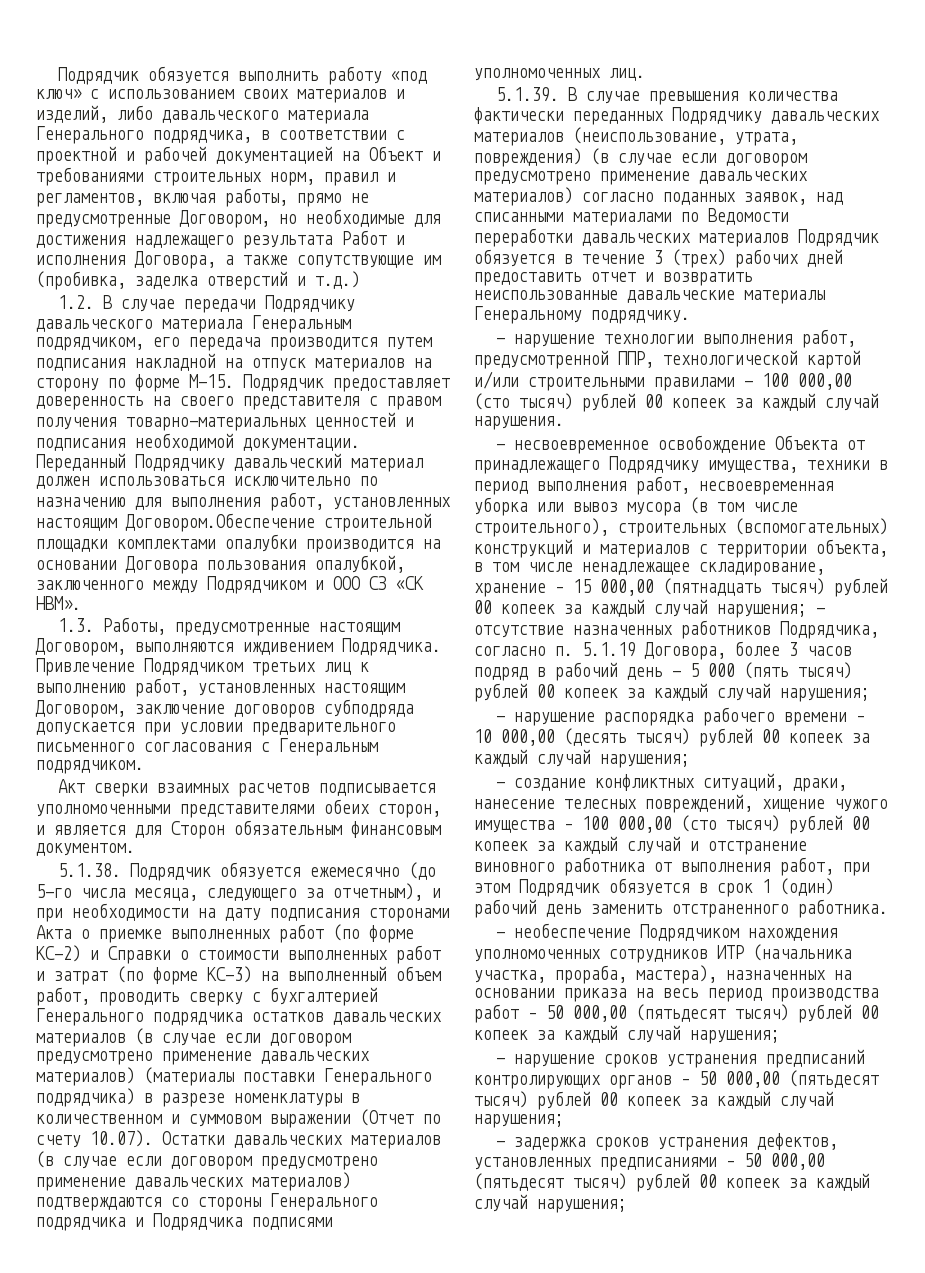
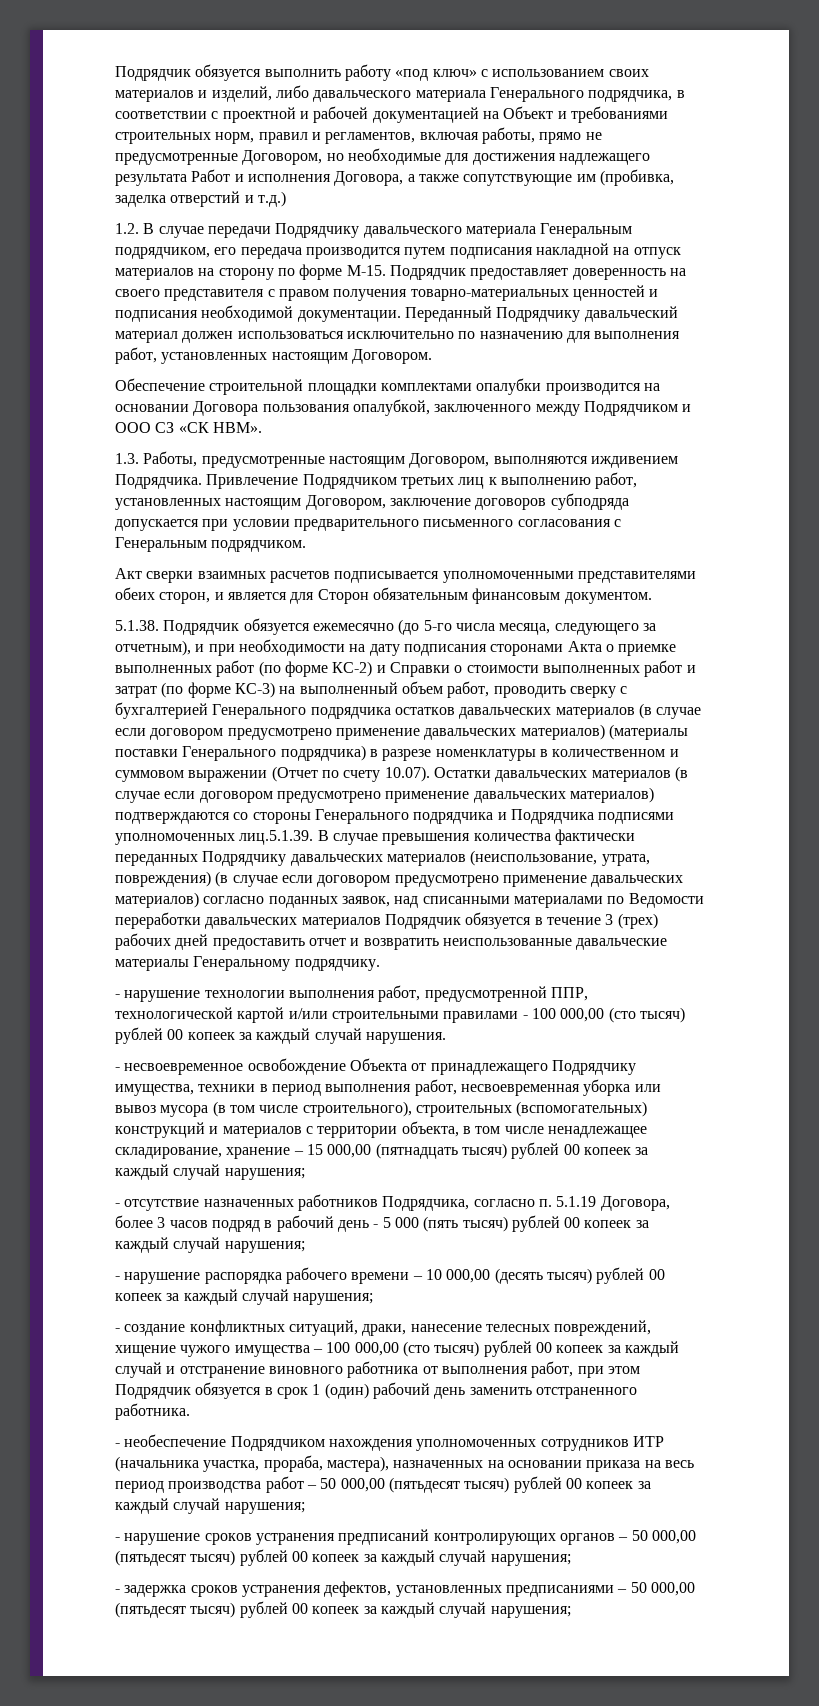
- Переданный Подрядчику давальческий материал должен использоваться исключительно по назначению для выполнения работ, установленных настоящим Договором.Обеспечение строительной площадки комплектами опалубки производится на основании Договора пользования опалубкой, заключенного между Подрядчиком и ООО СЗ «СК НВМ».
+ Переданный Подрядчику давальческий материал должен использоваться исключительно по назначению для выполнения работ, установленных настоящим Договором.
+ Обеспечение строительной площадки комплектами опалубки производится на основании Договора пользования опалубкой, заключенного между Подрядчиком и ООО СЗ «СК НВМ».
- 5.1.38. Подрядчик обязуется ежемесячно (до 5-го числа месяца, следующего за отчетным), и при необходимости на дату подписания сторонами Акта о приемке выполненных работ (по форме КС-2) и Справки о стоимости выполненных работ и затрат (по форме КС-3) на выполненный объем работ, проводить сверку с бухгалтерией Генерального подрядчика остатков давальческих материалов (в случае если договором предусмотрено применение давальческих материалов) (материалы поставки Генерального подрядчика) в разрезе номенклатуры в количественном и суммовом выражении (Отчет по счету 10.07). Остатки давальческих материалов (в случае если договором предусмотрено применение давальческих материалов) подтверждаются со стороны Генерального подрядчика и Подрядчика подписями уполномоченных лиц.
- 5.1.39. В случае превышения количества фактически переданных Подрядчику давальческих материалов (неиспользование, утрата, повреждения) (в случае если договором предусмотрено применение давальческих материалов) согласно поданных заявок, над списанными материалами по Ведомости переработки давальческих материалов Подрядчик обязуется в течение 3 (трех) рабочих дней предоставить отчет и возвратить неиспользованные давальческие материалы Генеральному подрядчику.
+ 5.1.38. Подрядчик обязуется ежемесячно (до 5-го числа месяца, следующего за отчетным), и при необходимости на дату подписания сторонами Акта о приемке выполненных работ (по форме КС-2) и Справки о стоимости выполненных работ и затрат (по форме КС-3) на выполненный объем работ, проводить сверку с бухгалтерией Генерального подрядчика остатков давальческих материалов (в случае если договором предусмотрено применение давальческих материалов) (материалы поставки Генерального подрядчика) в разрезе номенклатуры в количественном и суммовом выражении (Отчет по счету 10.07). Остатки давальческих материалов (в случае если договором предусмотрено применение давальческих материалов) подтверждаются со стороны Генерального подрядчика и Подрядчика подписями уполномоченных лиц.5.1.39. В случае превышения количества фактически переданных Подрядчику давальческих материалов (неиспользование, утрата, повреждения) (в случае если договором предусмотрено применение давальческих материалов) согласно поданных заявок, над списанными материалами по Ведомости переработки давальческих материалов Подрядчик обязуется в течение 3 (трех) рабочих дней предоставить отчет и возвратить неиспользованные давальческие материалы Генеральному подрядчику.
- - несвоевременное освобождение Объекта от принадлежащего Подрядчику имущества, техники в период выполнения работ, несвоевременная уборка или вывоз мусора (в том числе строительного), строительных (вспомогательных) конструкций и материалов с территории объекта, в том числе ненадлежащее складирование, хранение – 15 000,00 (пятнадцать тысяч) рублей 00 копеек за каждый случай нарушения; - отсутствие назначенных работников Подрядчика, согласно п. 5.1.19 Договора, более 3 часов подряд в рабочий день - 5 000 (пять тысяч) рублей 00 копеек за каждый случай нарушения;
+ - несвоевременное освобождение Объекта от принадлежащего Подрядчику имущества, техники в период выполнения работ, несвоевременная уборка или вывоз мусора (в том числе строительного), строительных (вспомогательных) конструкций и материалов с территории объекта, в том числе ненадлежащее складирование, хранение – 15 000,00 (пятнадцать тысяч) рублей 00 копеек за каждый случай нарушения;
+ - отсутствие назначенных работников Подрядчика, согласно п. 5.1.19 Договора, более 3 часов подряд в рабочий день - 5 000 (пять тысяч) рублей 00 копеек за каждый случай нарушения;

